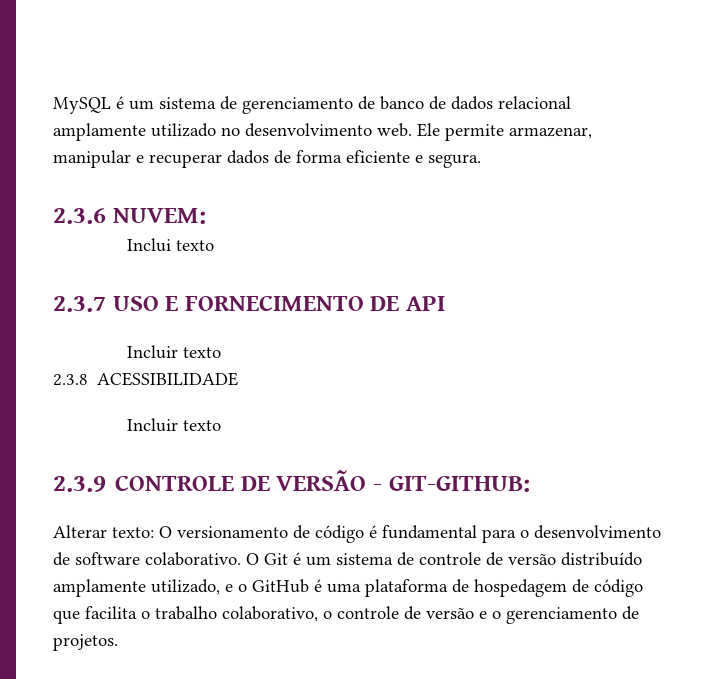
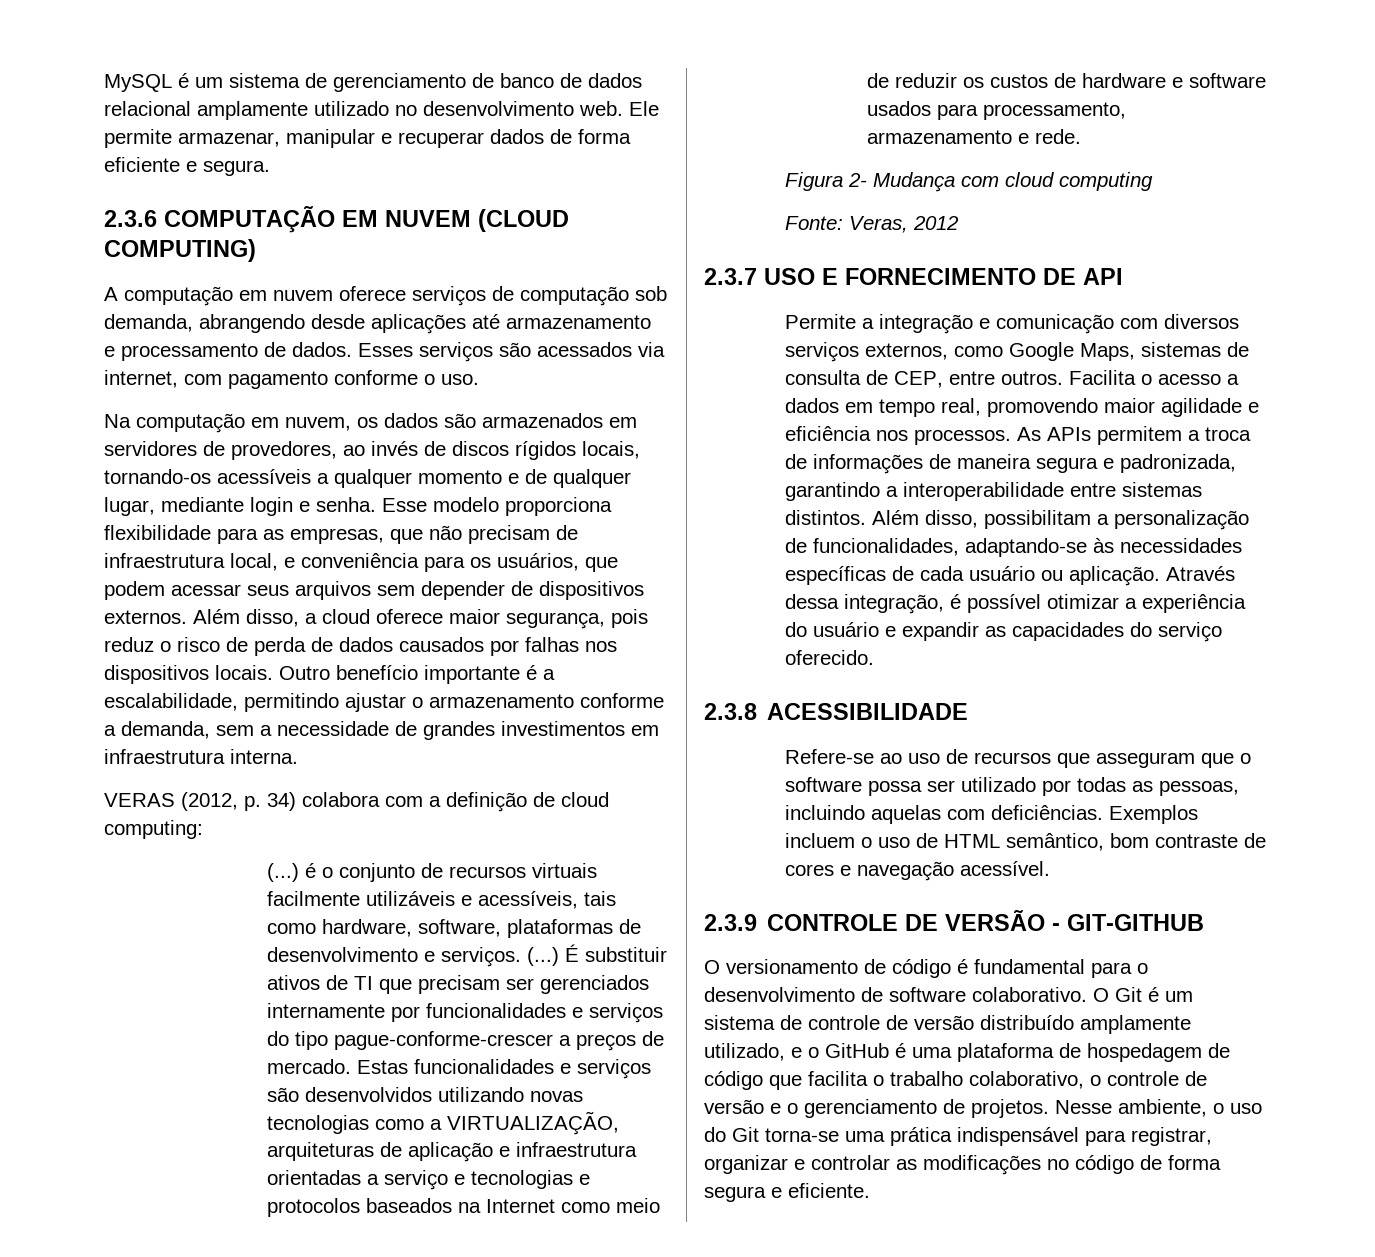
- 2.3.6 NUVEM:
- Inclui texto
+ 2.3.6 COMPUTAÇÃO EM NUVEM (CLOUD COMPUTING)
+ A computação em nuvem oferece serviços de computação sob demanda, abrangendo desde aplicações até armazenamento e processamento de dados. Esses serviços são acessados via internet, com pagamento conforme o uso.
+ Na computação em nuvem, os dados são armazenados em servidores de provedores, ao invés de discos rígidos locais, tornando-os acessíveis a qualquer momento e de qualquer lugar, mediante login e senha. Esse modelo proporciona flexibilidade para as empresas, que não precisam de infraestrutura local, e conveniência para os usuários, que podem acessar seus arquivos sem depender de dispositivos externos. Além disso, a cloud oferece maior segurança, pois reduz o risco de perda de dados causados por falhas nos dispositivos locais. Outro benefício importante é a escalabilidade, permitindo ajustar o armazenamento conforme a demanda, sem a necessidade de grandes investimentos em infraestrutura interna.
+ VERAS (2012, p. 34) colabora com a definição de cloud computing:
+ (...) é o conjunto de recursos virtuais facilmente utilizáveis e acessíveis, tais como hardware, software, plataformas de desenvolvimento e serviços. (...) É substituir ativos de TI que precisam ser gerenciados internamente por funcionalidades e serviços do tipo pague-conforme-crescer a preços de mercado. Estas funcionalidades e serviços são desenvolvidos utilizando novas tecnologias como a VIRTUALIZAÇÃO, arquiteturas de aplicação e infraestrutura orientadas a serviço e tecnologias e protocolos baseados na Internet como meio de reduzir os custos de hardware e software usados para processamento, armazenamento e rede.
+ Figura 2- Mudança com cloud computing
+ Fonte: Veras, 2012
  2.3.7 USO E FORNECIMENTO DE API
- Incluir texto
+ Permite a integração e comunicação com diversos serviços externos, como Google Maps, sistemas de consulta de CEP, entre outros. Facilita o acesso a dados em tempo real, promovendo maior agilidade e eficiência nos processos. As APIs permitem a troca de informações de maneira segura e padronizada, garantindo a interoperabilidade entre sistemas distintos. Além disso, possibilitam a personalização de funcionalidades, adaptando-se às necessidades específicas de cada usuário ou aplicação. Através dessa integração, é possível otimizar a experiência do usuário e expandir as capacidades do serviço oferecido.
  2.3.8 ACESSIBILIDADE
- Incluir texto
+ Refere-se ao uso de recursos que asseguram que o software possa ser utilizado por todas as pessoas, incluindo aquelas com deficiências. Exemplos incluem o uso de HTML semântico, bom contraste de cores e navegação acessível.
- 2.3.9 CONTROLE DE VERSÃO - GIT-GITHUB:
- Alterar texto: O versionamento de código é fundamental para o desenvolvimento de software colaborativo.
+ 2.3.9 CONTROLE DE VERSÃO - GIT-GITHUB
+ O versionamento de código é fundamental para o desenvolvimento de software colaborativo.
+ Nesse ambiente, o uso do Git torna-se uma prática indispensável para registrar, organizar e controlar as modificações no código de forma segura e eficiente.

